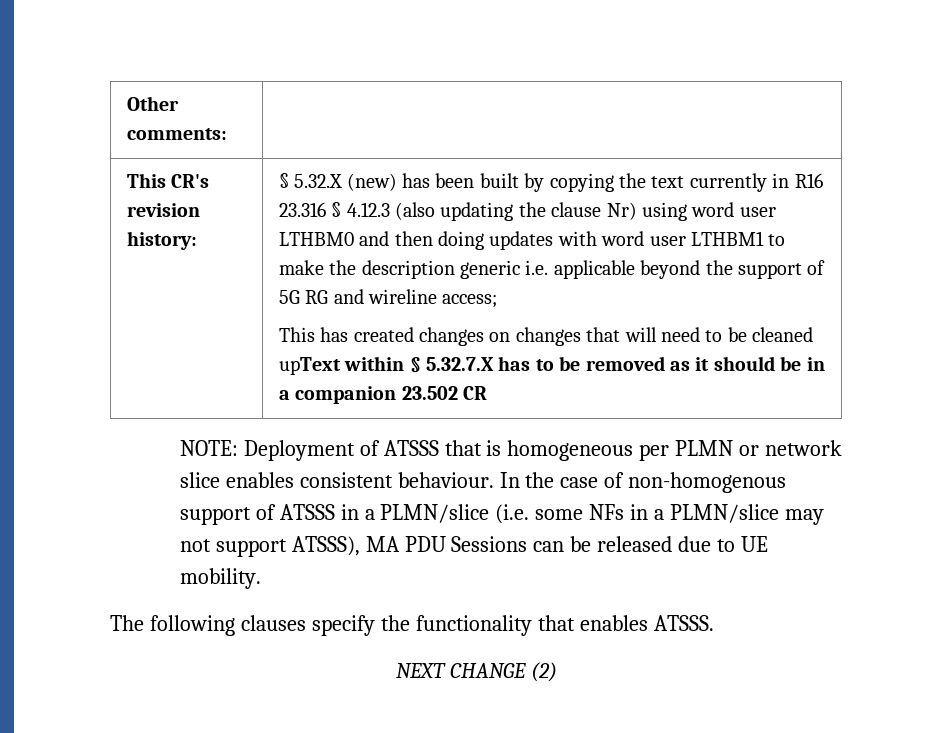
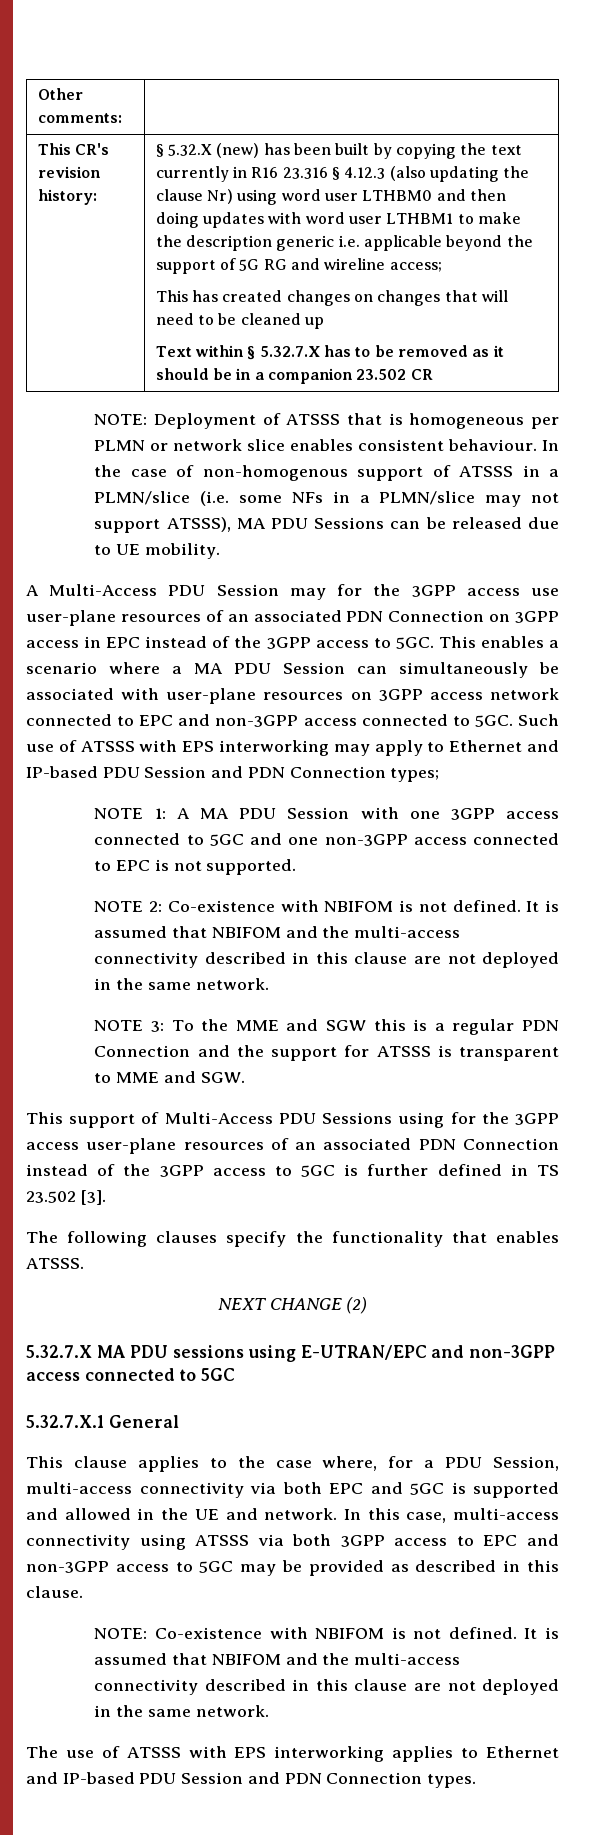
- This has created changes on changes that will need to be cleaned upText within § 5.32.7.X has to be removed as it should be in a companion 23.502 CR
+ This has created changes on changes that will need to be cleaned up
+ Text within § 5.32.7.X has to be removed as it should be in a companion 23.502 CR
+ A Multi-Access PDU Session may for the 3GPP access use user-plane resources of an associated PDN Connection on 3GPP access in EPC instead of the 3GPP access to 5GC. This enables a scenario where a MA PDU Session can simultaneously be associated with user-plane resources on 3GPP access network connected to EPC and non-3GPP access connected to 5GC. Such use of ATSSS with EPS interworking may apply to Ethernet and IP-based PDU Session and PDN Connection types;
+ NOTE 1: A MA PDU Session with one 3GPP access connected to 5GC and one non-3GPP access connected to EPC is not supported.
+ NOTE 2: Co-existence with NBIFOM is not defined. It is assumed that NBIFOM and the multi-access connectivity described in this clause are not deployed in the same network.
+ NOTE 3: To the MME and SGW this is a regular PDN Connection and the support for ATSSS is transparent to MME and SGW.
+ This support of Multi-Access PDU Sessions using for the 3GPP access user-plane resources of an associated PDN Connection instead of the 3GPP access to 5GC is further defined in TS 23.502 [3].
+ 5.32.7.X MA PDU sessions using E-UTRAN/EPC and non-3GPP access connected to 5GC
+ 5.32.7.X.1 General
+ This clause applies to the case where, for a PDU Session, multi-access connectivity via both EPC and 5GC is supported and allowed in the UE and network. In this case, multi-access connectivity using ATSSS via both 3GPP access to EPC and non-3GPP access to 5GC may be provided as described in this clause.
+ NOTE: Co-existence with NBIFOM is not defined. It is assumed that NBIFOM and the multi-access connectivity described in this clause are not deployed in the same network.
+ The use of ATSSS with EPS interworking applies to Ethernet and IP-based PDU Session and PDN Connection types.

